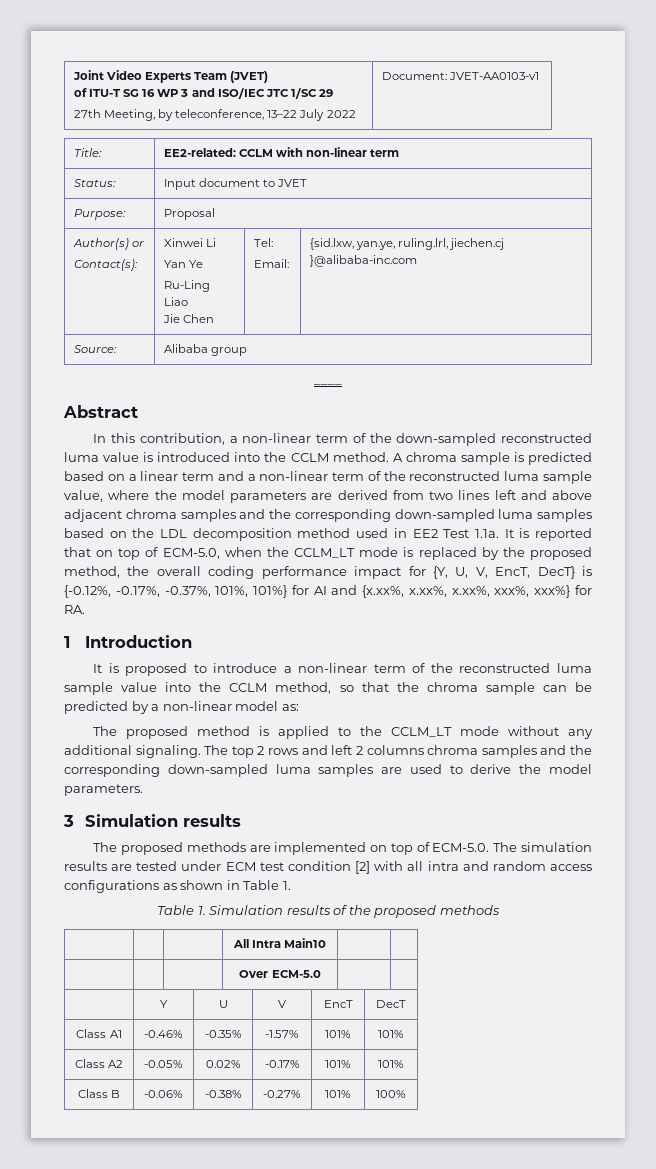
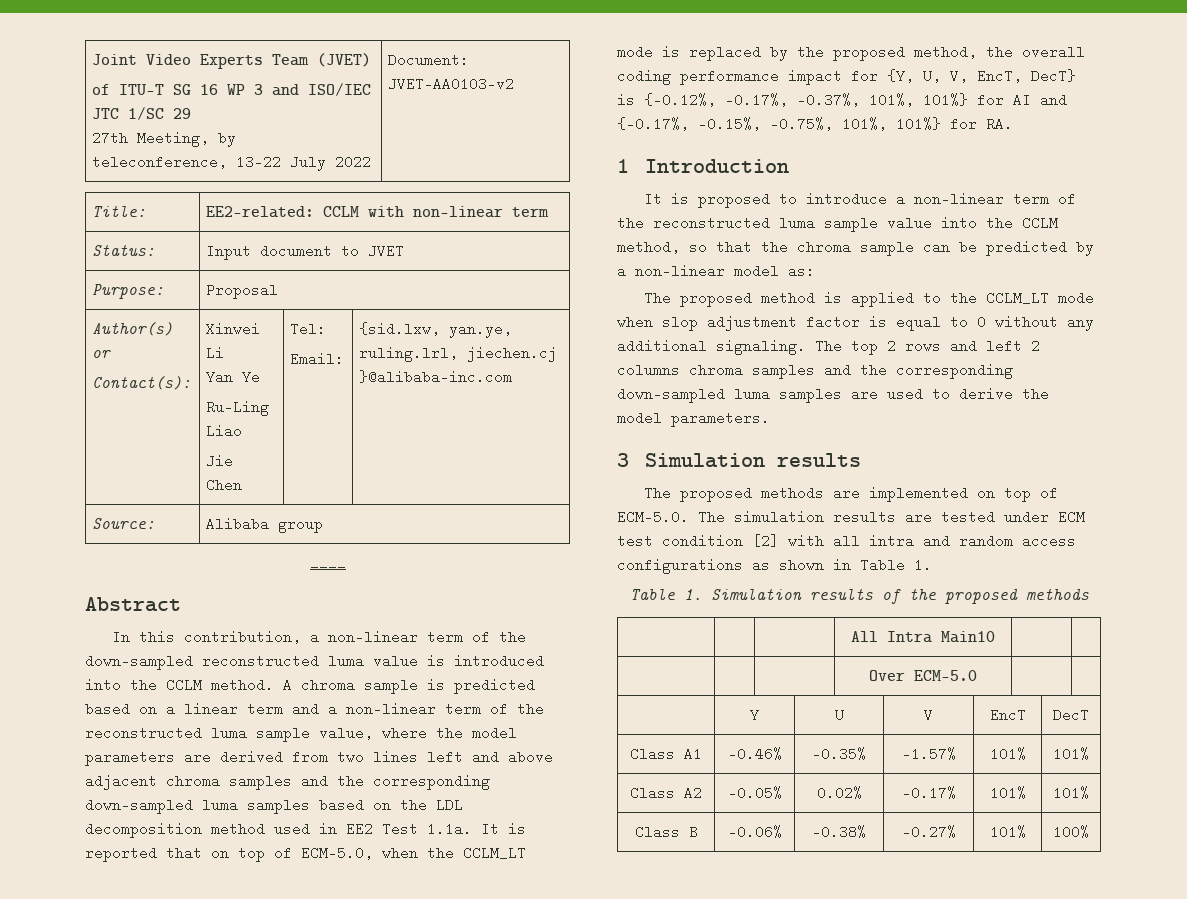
  Joint Video Experts Team (JVET)
  of ITU-T SG 16 WP 3 and ISO/IEC JTC 1/SC 29
- 27th Meeting, by teleconference, 13–22 July 2022 | Document: JVET-AA0103-v1
+ 27th Meeting, by teleconference, 13–22 July 2022 | Document: JVET-AA0103-v2
- A chroma sample is predicted based on a linear term and a non-linear term of the reconstructed luma sample value, where the model parameters are derived from two lines left and above adjacent chroma samples and the corresponding down-sampled luma samples based on the LDL decomposition method used in EE2 Test 1.1a. It is reported that on top of ECM-5.0, when the CCLM_LT mode is replaced by the proposed method, the overall coding performance impact for {Y, U, V, EncT, DecT} is {-0.12%, -0.17%, -0.37%, 101%, 101%} for AI and {x.xx%, x.xx%, x.xx%, xxx%, xxx%} for RA.
+ A chroma sample is predicted based on a linear term and a non-linear term of the reconstructed luma sample value, where the model parameters are derived from two lines left and above adjacent chroma samples and the corresponding down-sampled luma samples based on the LDL decomposition method used in EE2 Test 1.1a. It is reported that on top of ECM-5.0, when the CCLM_LT mode is replaced by the proposed method, the overall coding performance impact for {Y, U, V, EncT, DecT} is {-0.12%, -0.17%, -0.37%, 101%, 101%} for AI and {-0.17%, -0.15%, -0.75%, 101%, 101%} for RA.
- The proposed method is applied to the CCLM_LT mode without any additional signaling.
+ The proposed method is applied to the CCLM_LT mode when slop adjustment factor is equal to 0 without any additional signaling.

